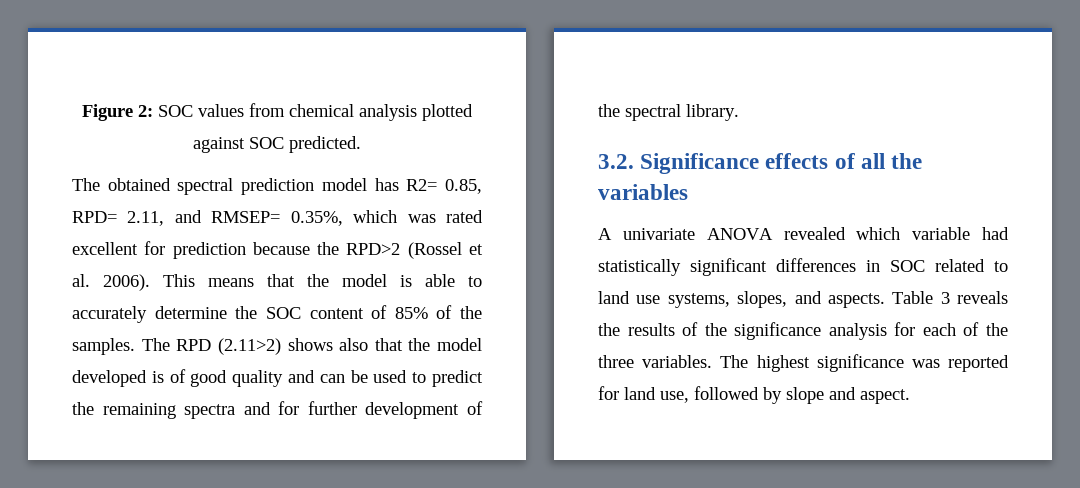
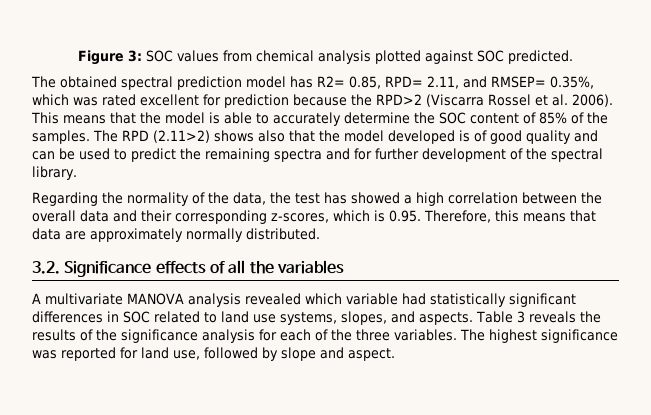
- Figure 2: SOC values from chemical analysis plotted against SOC predicted.
+ Figure 3: SOC values from chemical analysis plotted against SOC predicted.
- The obtained spectral prediction model has R2= 0.85, RPD= 2.11, and RMSEP= 0.35%, which was rated excellent for prediction because the RPD>2 (Rossel et al. 2006).
+ The obtained spectral prediction model has R2= 0.85, RPD= 2.11, and RMSEP= 0.35%, which was rated excellent for prediction because the RPD>2 (Viscarra Rossel et al. 2006).
+ Regarding the normality of the data, the test has showed a high correlation between the overall data and their corresponding z-scores, which is 0.95. Therefore, this means that data are approximately normally distributed.
- A univariate ANOVA revealed which variable had statistically significant differences in SOC related to land use systems, slopes, and aspects.
+ A multivariate MANOVA analysis revealed which variable had statistically significant differences in SOC related to land use systems, slopes, and aspects.

